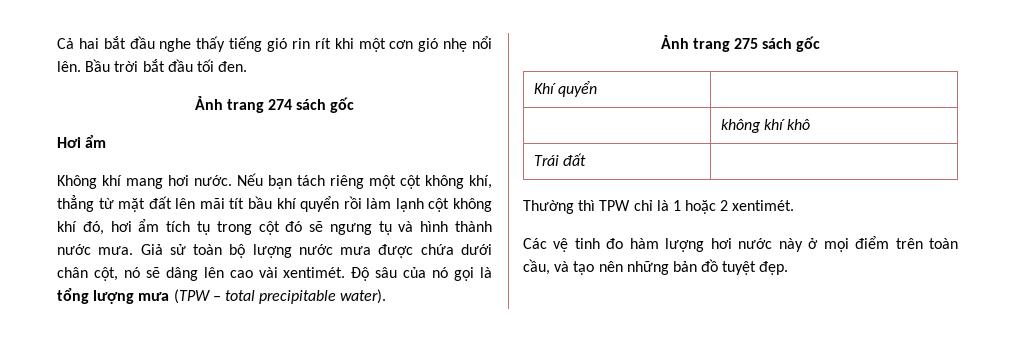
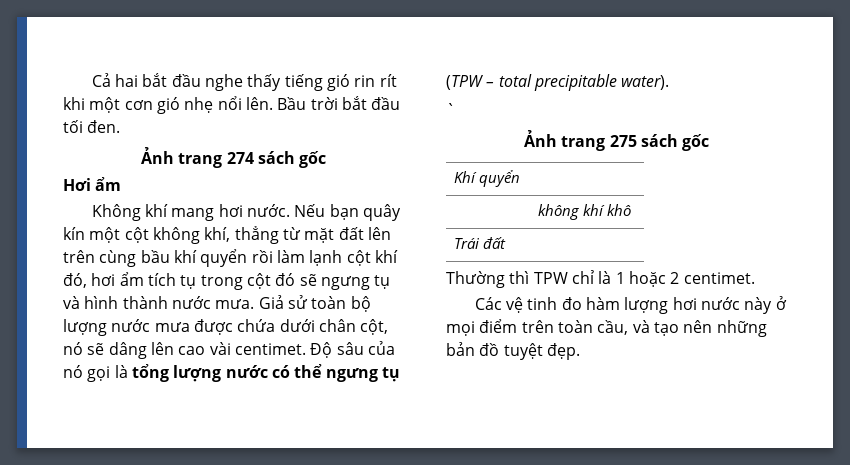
- Nếu bạn tách riêng một cột không khí, thẳng từ mặt đất lên mãi tít bầu khí quyển rồi làm lạnh cột không khí đó, hơi ẩm tích tụ trong cột đó sẽ ngưng tụ và hình thành nước mưa.
+ Nếu bạn quây kín một cột không khí, thẳng từ mặt đất lên trên cùng bầu khí quyển rồi làm lạnh cột khí đó, hơi ẩm tích tụ trong cột đó sẽ ngưng tụ và hình thành nước mưa.
- Giả sử toàn bộ lượng nước mưa được chứa dưới chân cột, nó sẽ dâng lên cao vài xentimét.
+ Giả sử toàn bộ lượng nước mưa được chứa dưới chân cột, nó sẽ dâng lên cao vài centimet.
- Độ sâu của nó gọi là tổng lượng mưa (TPW – total precipitable water).
+ Độ sâu của nó gọi là tổng lượng nước có thể ngưng tụ (TPW – total precipitable water).
+ `
- Thường thì TPW chỉ là 1 hoặc 2 xentimét.
+ Thường thì TPW chỉ là 1 hoặc 2 centimet.

